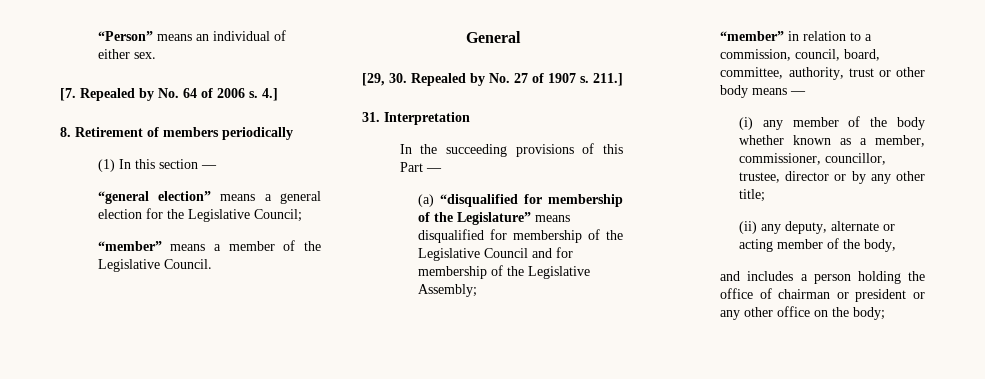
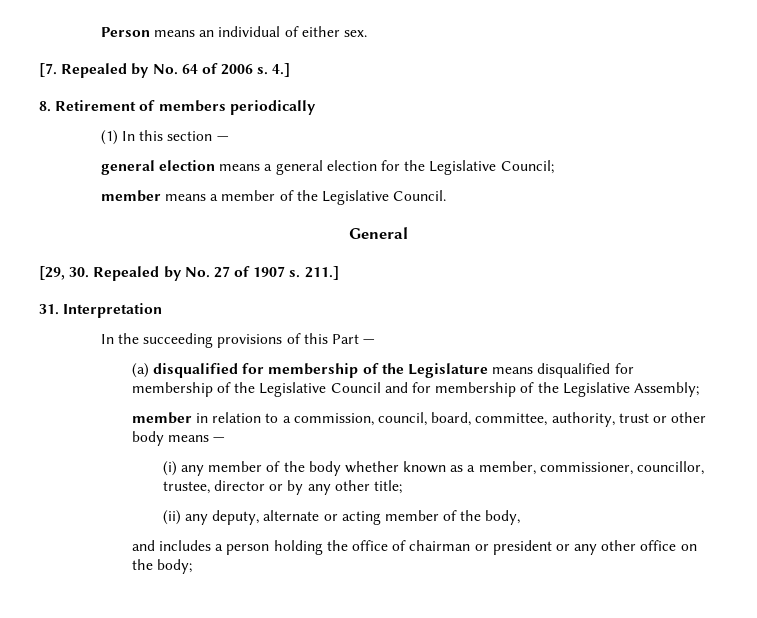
- “Person” means an individual of either sex.
+ Person means an individual of either sex.
- “general election” means a general election for the Legislative Council;
+ general election means a general election for the Legislative Council;
- “member” means a member of the Legislative Council.
+ member means a member of the Legislative Council.
- (a) “disqualified for membership of the Legislature” means disqualified for membership of the Legislative Council and for membership of the Legislative Assembly;
+ (a) disqualified for membership of the Legislature means disqualified for membership of the Legislative Council and for membership of the Legislative Assembly;
- “member” in relation to a commission, council, board, committee, authority, trust or other body means —
+ member in relation to a commission, council, board, committee, authority, trust or other body means —

